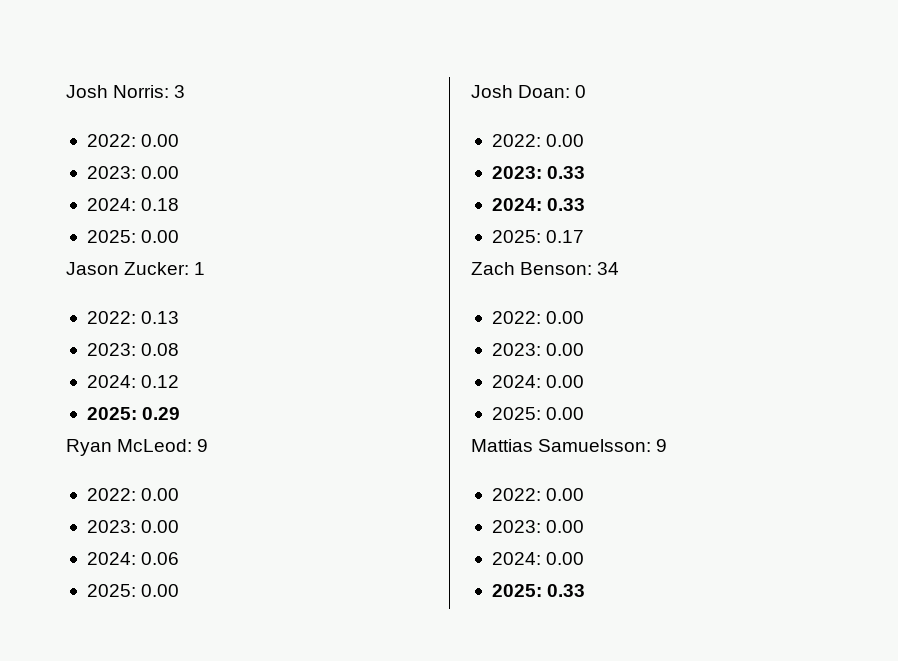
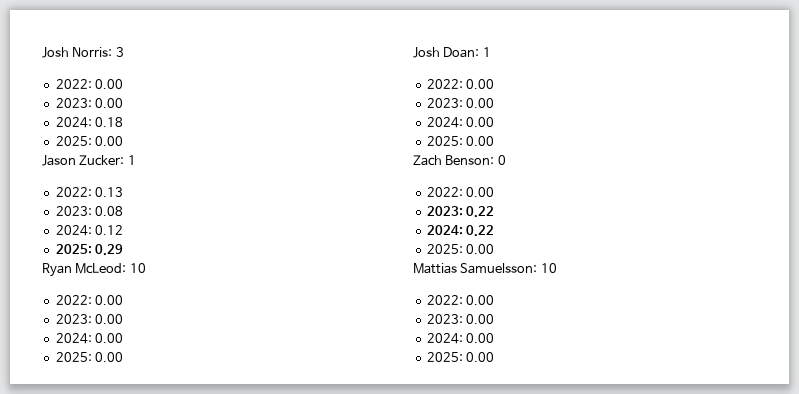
- Ryan McLeod: 9
- 2022: 0.00
- 2023: 0.00
- 2024: 0.06
- 2025: 0.00
- Josh Doan: 0
- 2022: 0.00
- 2023: 0.33
- 2024: 0.33
- 2025: 0.17
- Zach Benson: 34
+ Ryan McLeod: 10
  2022: 0.00
  2023: 0.00
  2024: 0.00
  2025: 0.00
- Mattias Samuelsson: 9
+ Josh Doan: 1
  2022: 0.00
  2023: 0.00
  2024: 0.00
- 2025: 0.33
+ 2025: 0.00
+ Zach Benson: 0
+ 2022: 0.00
+ 2023: 0.22
+ 2024: 0.22
+ 2025: 0.00
+ Mattias Samuelsson: 10
+ 2022: 0.00
+ 2023: 0.00
+ 2024: 0.00
+ 2025: 0.00

